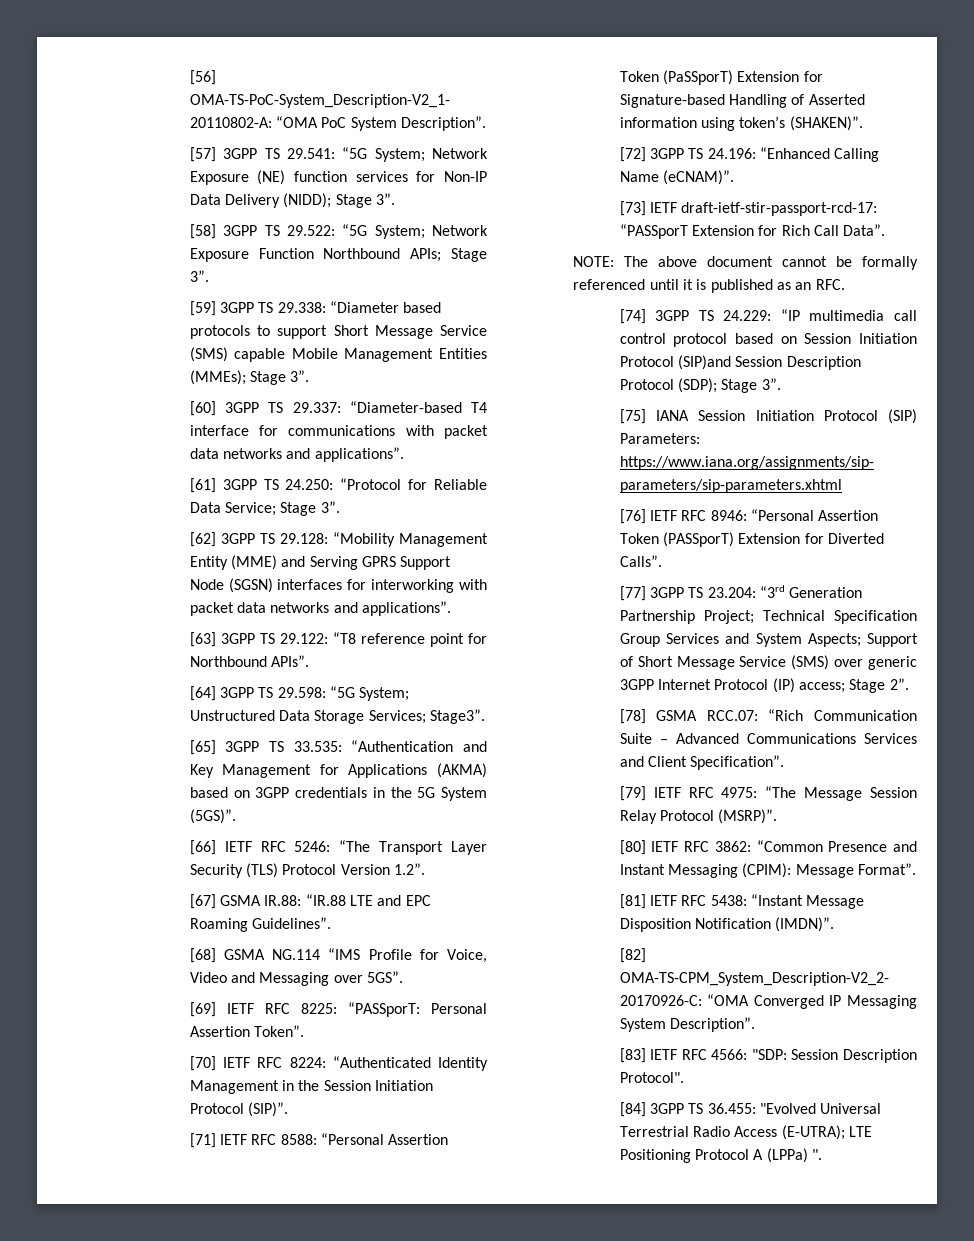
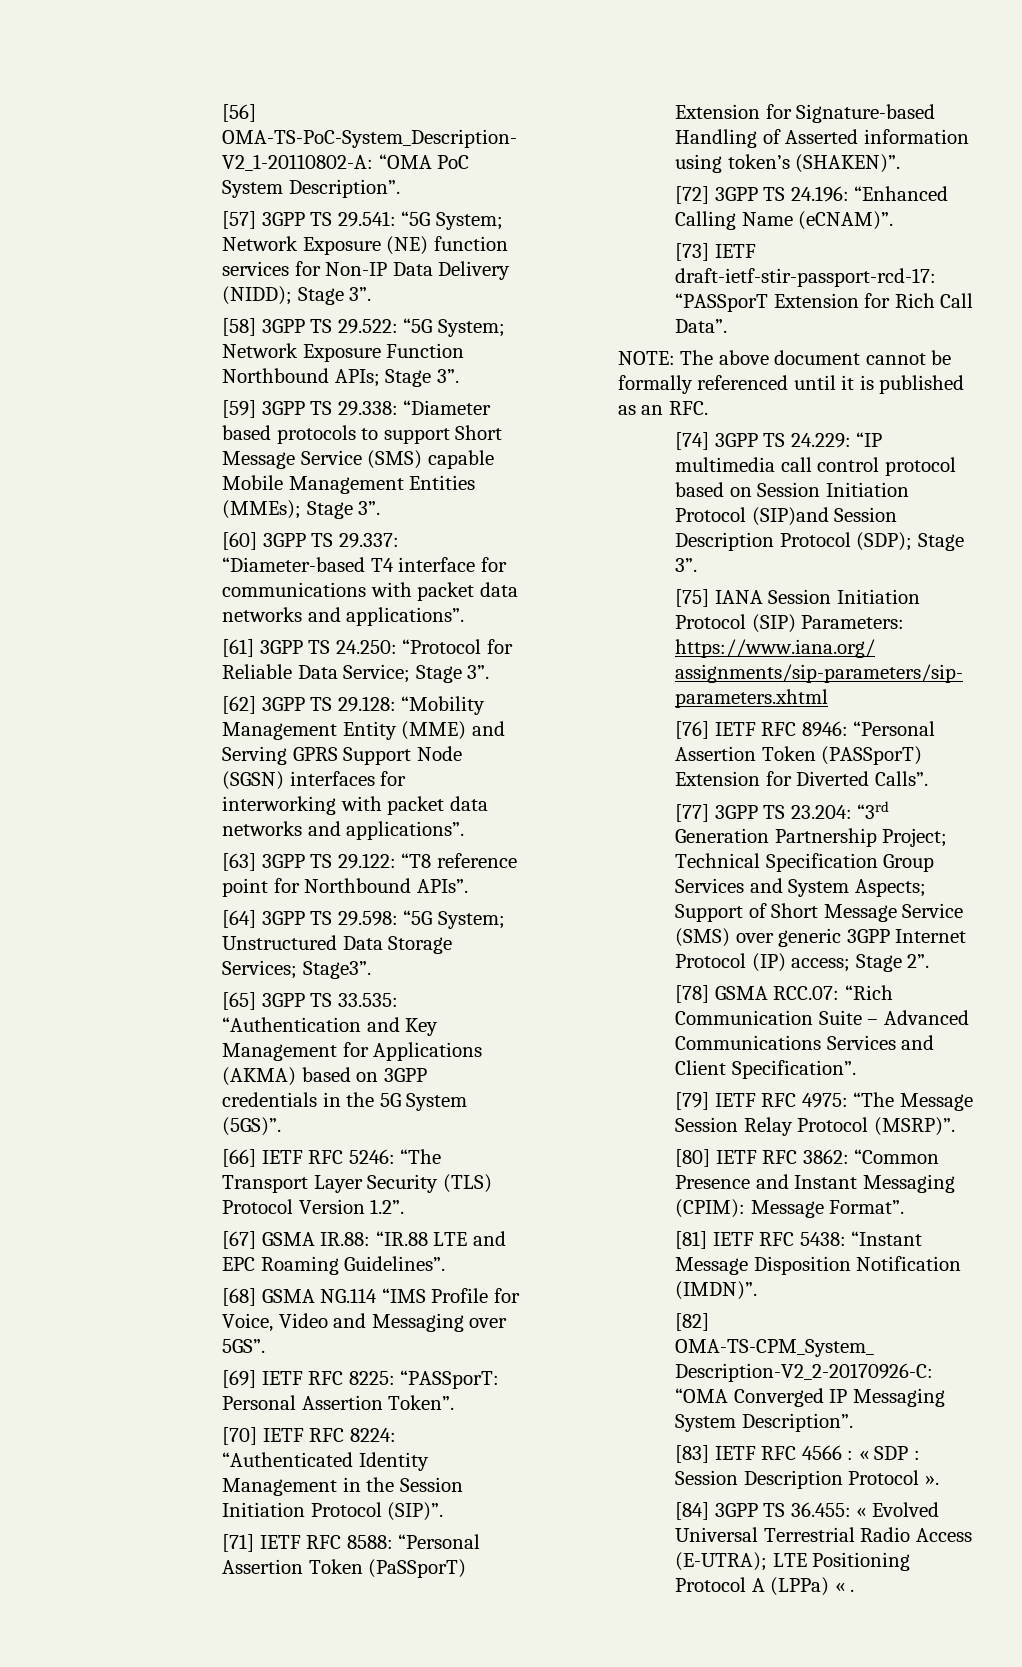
- [83] IETF RFC 4566: "SDP: Session Description Protocol".
+ [83] IETF RFC 4566 : « SDP : Session Description Protocol ».
- [84] 3GPP TS 36.455: "Evolved Universal Terrestrial Radio Access (E-UTRA); LTE Positioning Protocol A (LPPa) ".
+ [84] 3GPP TS 36.455: « Evolved Universal Terrestrial Radio Access (E-UTRA); LTE Positioning Protocol A (LPPa) « .

